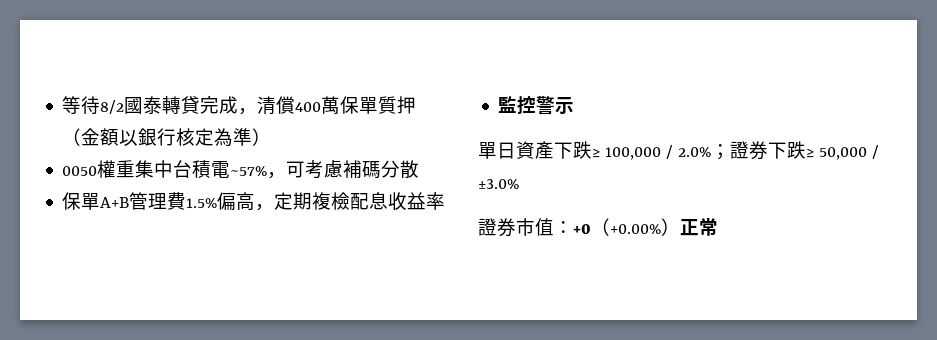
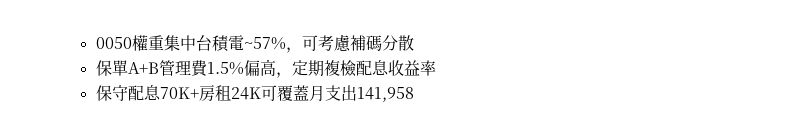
- 等待8/2國泰轉貸完成，清償400萬保單質押（金額以銀行核定為準）
- 監控警示
- 單日資產下跌≥ 100,000 / 2.0%；證券下跌≥ 50,000 / ±3.0%
- 證券市值：+0（+0.00%）正常
+ 保守配息70K+房租24K可覆蓋月支出141,958

